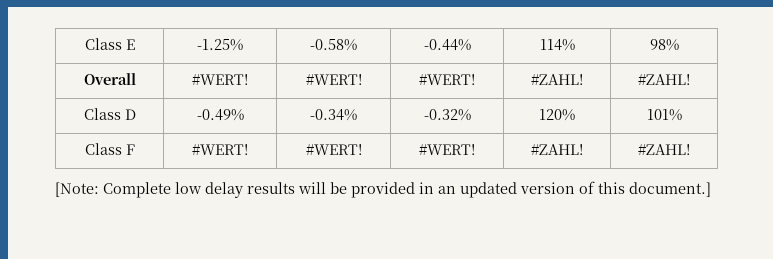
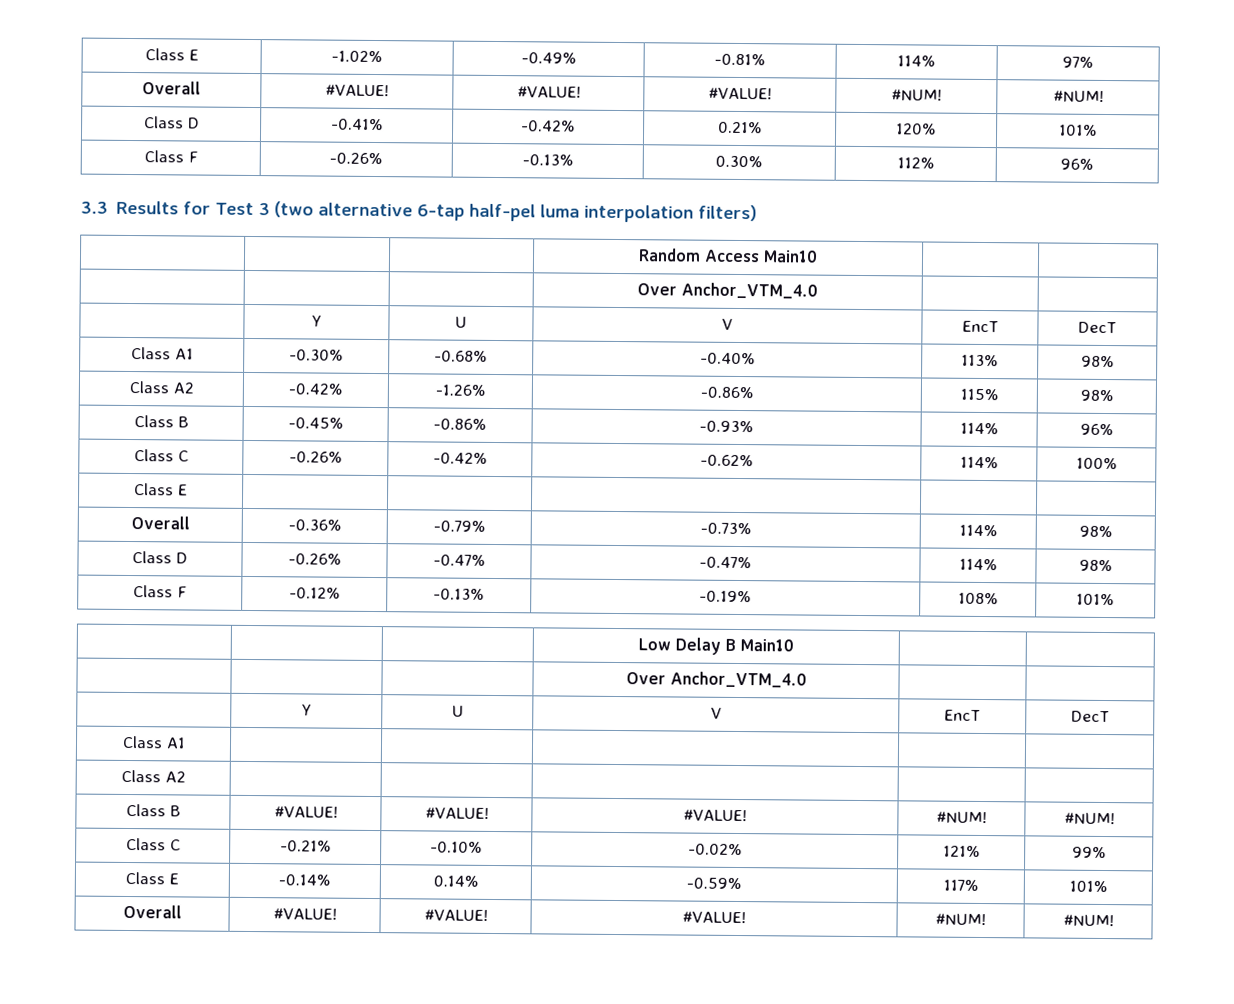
- Class E | -1.25% | -0.58% | -0.44% | 114% | 98%
- Overall | #WERT! | #WERT! | #WERT! | #ZAHL! | #ZAHL!
- Class D | -0.49% | -0.34% | -0.32% | 120% | 101%
+ Class E | -1.02% | -0.49% | -0.81% | 114% | 97%
+ Overall | #VALUE! | #VALUE! | #VALUE! | #NUM! | #NUM!
+ Class D | -0.41% | -0.42% | 0.21% | 120% | 101%
- Class F | #WERT! | #WERT! | #WERT! | #ZAHL! | #ZAHL!
- [Note: Complete low delay results will be provided in an updated version of this document.]
+ Class F | -0.26% | -0.13% | 0.30% | 112% | 96%
+ 3.3 Results for Test 3 (two alternative 6-tap half-pel luma interpolation filters)
+ | | | Random Access Main10 | |
+ | | | Over Anchor_VTM_4.0 | |
+ | Y | U | V | EncT | DecT
+ Class A1 | -0.30% | -0.68% | -0.40% | 113% | 98%
+ Class A2 | -0.42% | -1.26% | -0.86% | 115% | 98%
+ Class B | -0.45% | -0.86% | -0.93% | 114% | 96%
+ Class C | -0.26% | -0.42% | -0.62% | 114% | 100%
+ Class E | | | | |
+ Overall | -0.36% | -0.79% | -0.73% | 114% | 98%
+ Class D | -0.26% | -0.47% | -0.47% | 114% | 98%
+ Class F | -0.12% | -0.13% | -0.19% | 108% | 101%
+ | | | Low Delay B Main10 | |
+ | | | Over Anchor_VTM_4.0 | |
+ | Y | U | V | EncT | DecT
+ Class A1 | | | | |
+ Class A2 | | | | |
+ Class B | #VALUE! | #VALUE! | #VALUE! | #NUM! | #NUM!
+ Class C | -0.21% | -0.10% | -0.02% | 121% | 99%
+ Class E | -0.14% | 0.14% | -0.59% | 117% | 101%
+ Overall | #VALUE! | #VALUE! | #VALUE! | #NUM! | #NUM!

